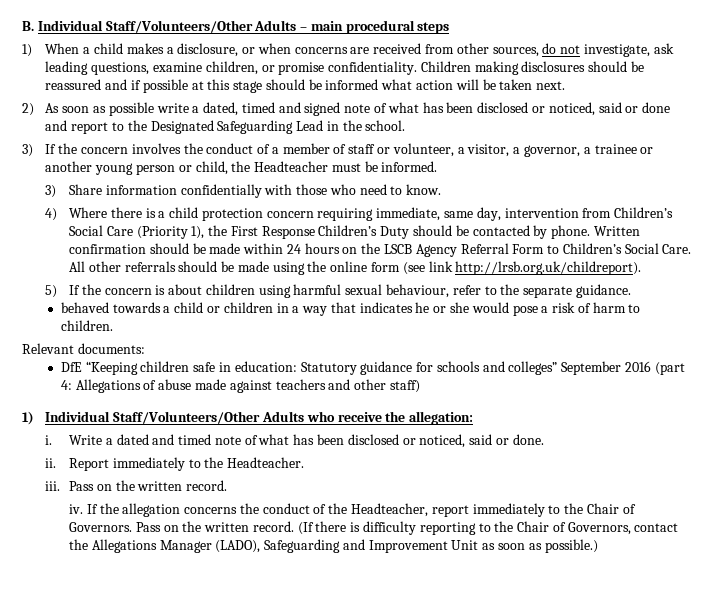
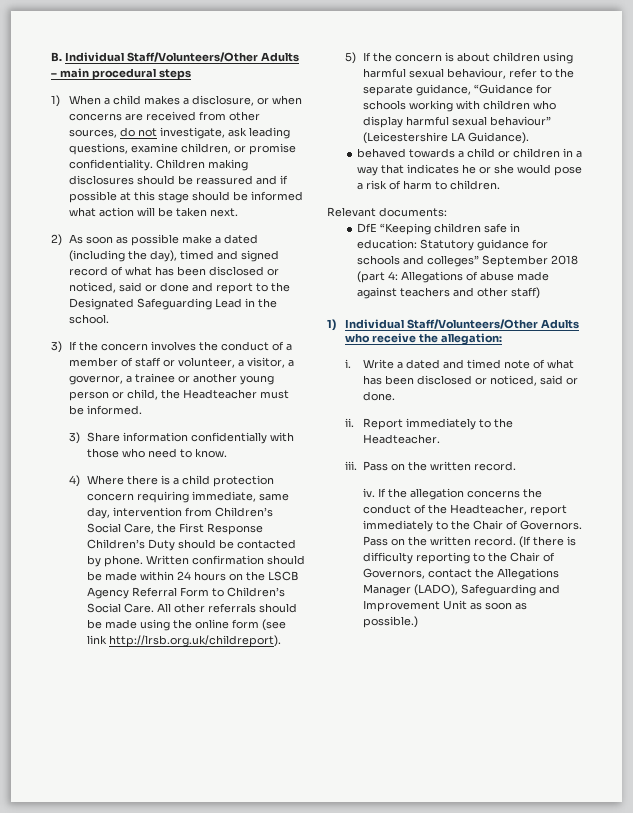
- 2) As soon as possible write a dated, timed and signed note of what has been disclosed or noticed, said or done and report to the Designated Safeguarding Lead in the school.
+ 2) As soon as possible make a dated (including the day), timed and signed record of what has been disclosed or noticed, said or done and report to the Designated Safeguarding Lead in the school.
- 4) Where there is a child protection concern requiring immediate, same day, intervention from Children’s Social Care (Priority 1), the First Response Children’s Duty should be contacted by phone.
+ 4) Where there is a child protection concern requiring immediate, same day, intervention from Children’s Social Care, the First Response Children’s Duty should be contacted by phone.
- 5) If the concern is about children using harmful sexual behaviour, refer to the separate guidance.
+ 5) If the concern is about children using harmful sexual behaviour, refer to the separate guidance, “Guidance for schools working with children who display harmful sexual behaviour” (Leicestershire LA Guidance).
- DfE “Keeping children safe in education: Statutory guidance for schools and colleges” September 2016 (part 4: Allegations of abuse made against teachers and other staff)
+ DfE “Keeping children safe in education: Statutory guidance for schools and colleges” September 2018 (part 4: Allegations of abuse made against teachers and other staff)

